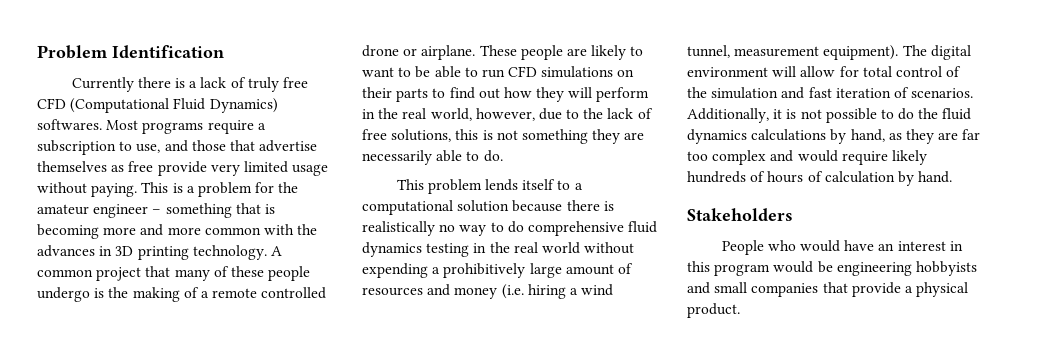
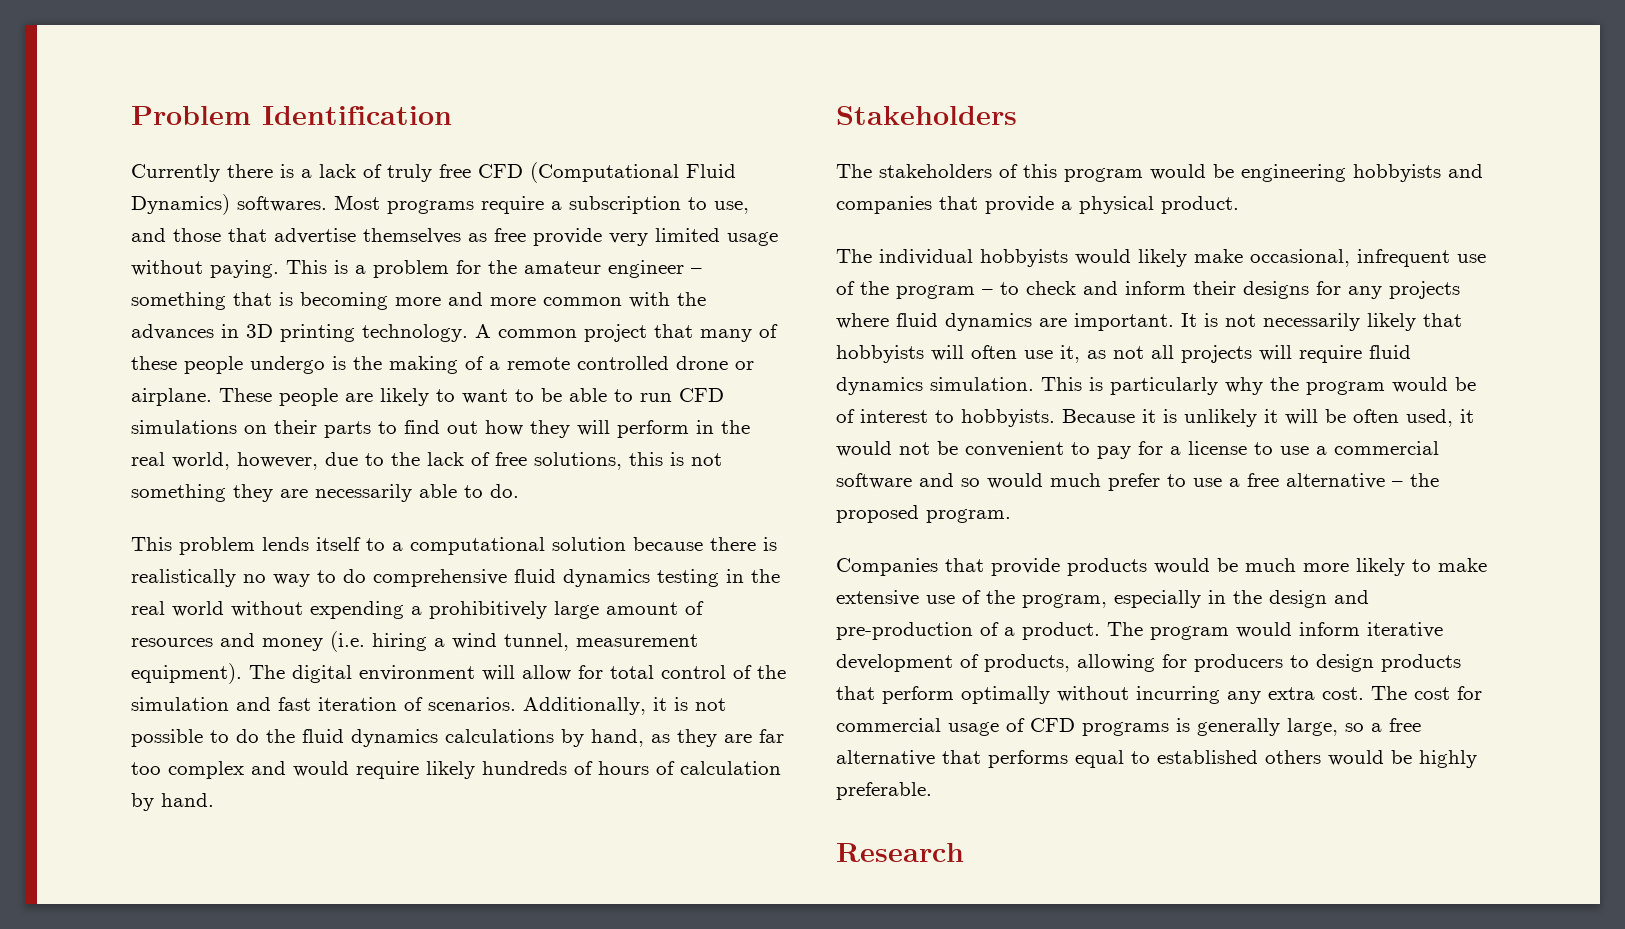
- People who would have an interest in this program would be engineering hobbyists and small companies that provide a physical product.
+ The stakeholders of this program would be engineering hobbyists and companies that provide a physical product.
+ The individual hobbyists would likely make occasional, infrequent use of the program – to check and inform their designs for any projects where fluid dynamics are important. It is not necessarily likely that hobbyists will often use it, as not all projects will require fluid dynamics simulation. This is particularly why the program would be of interest to hobbyists. Because it is unlikely it will be often used, it would not be convenient to pay for a license to use a commercial software and so would much prefer to use a free alternative – the proposed program.
+ Companies that provide products would be much more likely to make extensive use of the program, especially in the design and pre-production of a product. The program would inform iterative development of products, allowing for producers to design products that perform optimally without incurring any extra cost. The cost for commercial usage of CFD programs is generally large, so a free alternative that performs equal to established others would be highly preferable.
+ Research

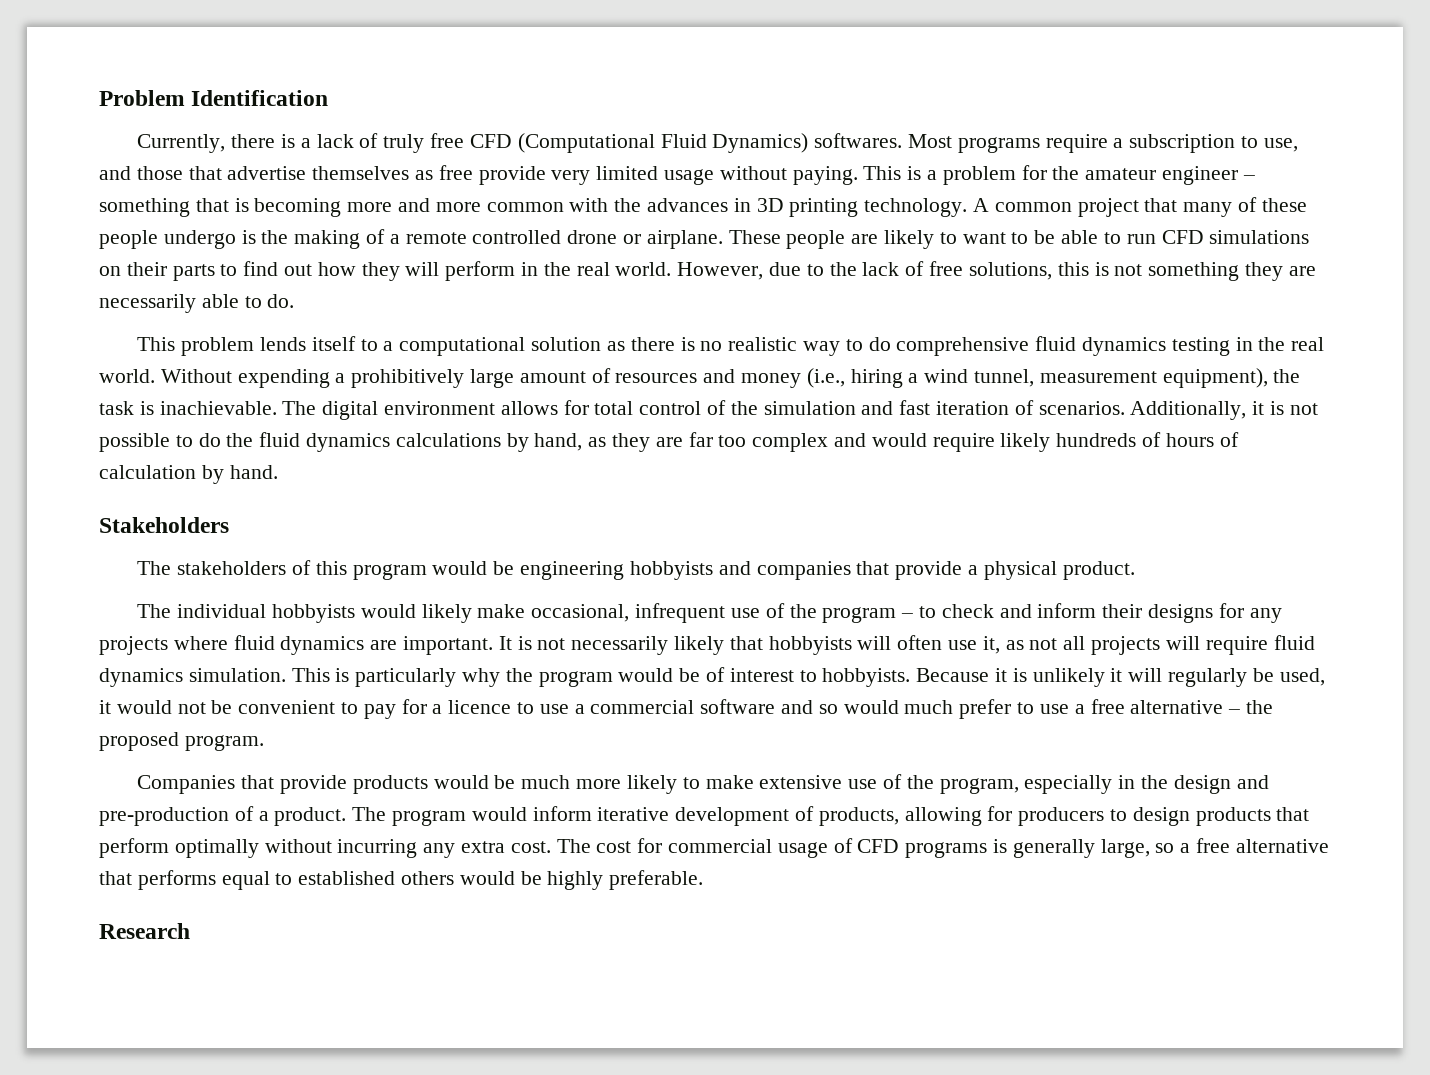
- Currently there is a lack of truly free CFD (Computational Fluid Dynamics) softwares.
+ Currently, there is a lack of truly free CFD (Computational Fluid Dynamics) softwares.
- These people are likely to want to be able to run CFD simulations on their parts to find out how they will perform in the real world, however, due to the lack of free solutions, this is not something they are necessarily able to do.
+ These people are likely to want to be able to run CFD simulations on their parts to find out how they will perform in the real world. However, due to the lack of free solutions, this is not something they are necessarily able to do.
- This problem lends itself to a computational solution because there is realistically no way to do comprehensive fluid dynamics testing in the real world without expending a prohibitively large amount of resources and money (i.e. hiring a wind tunnel, measurement equipment).
+ This problem lends itself to a computational solution as there is no realistic way to do comprehensive fluid dynamics testing in the real world. Without expending a prohibitively large amount of resources and money (i.e., hiring a wind tunnel, measurement equipment), the task is inachievable.
- The digital environment will allow for total control of the simulation and fast iteration of scenarios.
+ The digital environment allows for total control of the simulation and fast iteration of scenarios.
- Because it is unlikely it will be often used, it would not be convenient to pay for a license to use a commercial software and so would much prefer to use a free alternative – the proposed program.
+ Because it is unlikely it will regularly be used, it would not be convenient to pay for a licence to use a commercial software and so would much prefer to use a free alternative – the proposed program.

